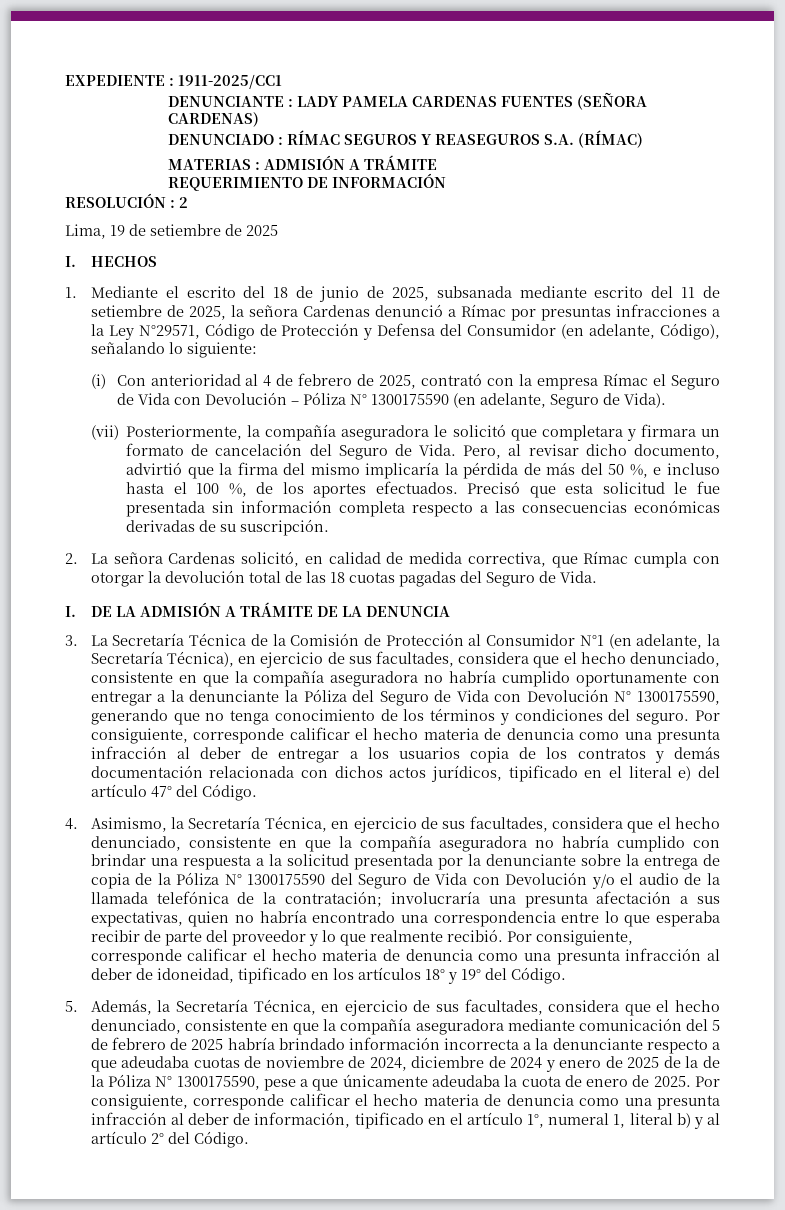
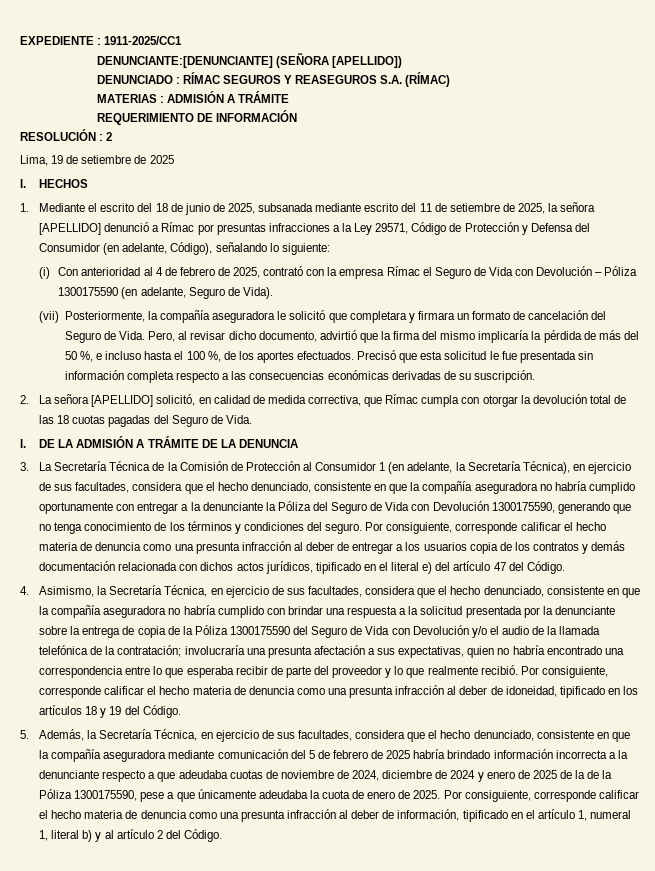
- DENUNCIANTE : LADY PAMELA CARDENAS FUENTES (SEÑORA CARDENAS)
+ DENUNCIANTE:[DENUNCIANTE] (SEÑORA [APELLIDO])
- 1. Mediante el escrito del 18 de junio de 2025, subsanada mediante escrito del 11 de setiembre de 2025, la señora Cardenas denunció a Rímac por presuntas infracciones a la Ley N°29571, Código de Protección y Defensa del Consumidor (en adelante, Código), señalando lo siguiente:
+ 1. Mediante el escrito del 18 de junio de 2025, subsanada mediante escrito del 11 de setiembre de 2025, la señora [APELLIDO] denunció a Rímac por presuntas infracciones a la Ley 29571, Código de Protección y Defensa del Consumidor (en adelante, Código), señalando lo siguiente:
- (i) Con anterioridad al 4 de febrero de 2025, contrató con la empresa Rímac el Seguro de Vida con Devolución – Póliza N° 1300175590 (en adelante, Seguro de Vida).
+ (i) Con anterioridad al 4 de febrero de 2025, contrató con la empresa Rímac el Seguro de Vida con Devolución – Póliza 1300175590 (en adelante, Seguro de Vida).
- 2. La señora Cardenas solicitó, en calidad de medida correctiva, que Rímac cumpla con otorgar la devolución total de las 18 cuotas pagadas del Seguro de Vida.
+ 2. La señora [APELLIDO] solicitó, en calidad de medida correctiva, que Rímac cumpla con otorgar la devolución total de las 18 cuotas pagadas del Seguro de Vida.
- 3. La Secretaría Técnica de la Comisión de Protección al Consumidor N°1 (en adelante, la Secretaría Técnica), en ejercicio de sus facultades, considera que el hecho denunciado, consistente en que la compañía aseguradora no habría cumplido oportunamente con entregar a la denunciante la Póliza del Seguro de Vida con Devolución N° 1300175590, generando que no tenga conocimiento de los términos y condiciones del seguro.
+ 3. La Secretaría Técnica de la Comisión de Protección al Consumidor 1 (en adelante, la Secretaría Técnica), en ejercicio de sus facultades, considera que el hecho denunciado, consistente en que la compañía aseguradora no habría cumplido oportunamente con entregar a la denunciante la Póliza del Seguro de Vida con Devolución 1300175590, generando que no tenga conocimiento de los términos y condiciones del seguro.
- Por consiguiente, corresponde calificar el hecho materia de denuncia como una presunta infracción al deber de entregar a los usuarios copia de los contratos y demás documentación relacionada con dichos actos jurídicos, tipificado en el literal e) del artículo 47° del Código.
+ Por consiguiente, corresponde calificar el hecho materia de denuncia como una presunta infracción al deber de entregar a los usuarios copia de los contratos y demás documentación relacionada con dichos actos jurídicos, tipificado en el literal e) del artículo 47 del Código.
- 4. Asimismo, la Secretaría Técnica, en ejercicio de sus facultades, considera que el hecho denunciado, consistente en que la compañía aseguradora no habría cumplido con brindar una respuesta a la solicitud presentada por la denunciante sobre la entrega de copia de la Póliza N° 1300175590 del Seguro de Vida con Devolución y/o el audio de la llamada telefónica de la contratación;
+ 4. Asimismo, la Secretaría Técnica, en ejercicio de sus facultades, considera que el hecho denunciado, consistente en que la compañía aseguradora no habría cumplido con brindar una respuesta a la solicitud presentada por la denunciante sobre la entrega de copia de la Póliza 1300175590 del Seguro de Vida con Devolución y/o el audio de la llamada telefónica de la contratación;
- Por consiguiente, corresponde calificar el hecho materia de denuncia como una presunta infracción al deber de idoneidad, tipificado en los artículos 18° y 19° del Código.
+ Por consiguiente, corresponde calificar el hecho materia de denuncia como una presunta infracción al deber de idoneidad, tipificado en los artículos 18 y 19 del Código.
- 5. Además, la Secretaría Técnica, en ejercicio de sus facultades, considera que el hecho denunciado, consistente en que la compañía aseguradora mediante comunicación del 5 de febrero de 2025 habría brindado información incorrecta a la denunciante respecto a que adeudaba cuotas de noviembre de 2024, diciembre de 2024 y enero de 2025 de la de la Póliza N° 1300175590, pese a que únicamente adeudaba la cuota de enero de 2025.
+ 5. Además, la Secretaría Técnica, en ejercicio de sus facultades, considera que el hecho denunciado, consistente en que la compañía aseguradora mediante comunicación del 5 de febrero de 2025 habría brindado información incorrecta a la denunciante respecto a que adeudaba cuotas de noviembre de 2024, diciembre de 2024 y enero de 2025 de la de la Póliza 1300175590, pese a que únicamente adeudaba la cuota de enero de 2025.
- Por consiguiente, corresponde calificar el hecho materia de denuncia como una presunta infracción al deber de información, tipificado en el artículo 1°, numeral 1, literal b) y al artículo 2° del Código.
+ Por consiguiente, corresponde calificar el hecho materia de denuncia como una presunta infracción al deber de información, tipificado en el artículo 1, numeral 1, literal b) y al artículo 2 del Código.

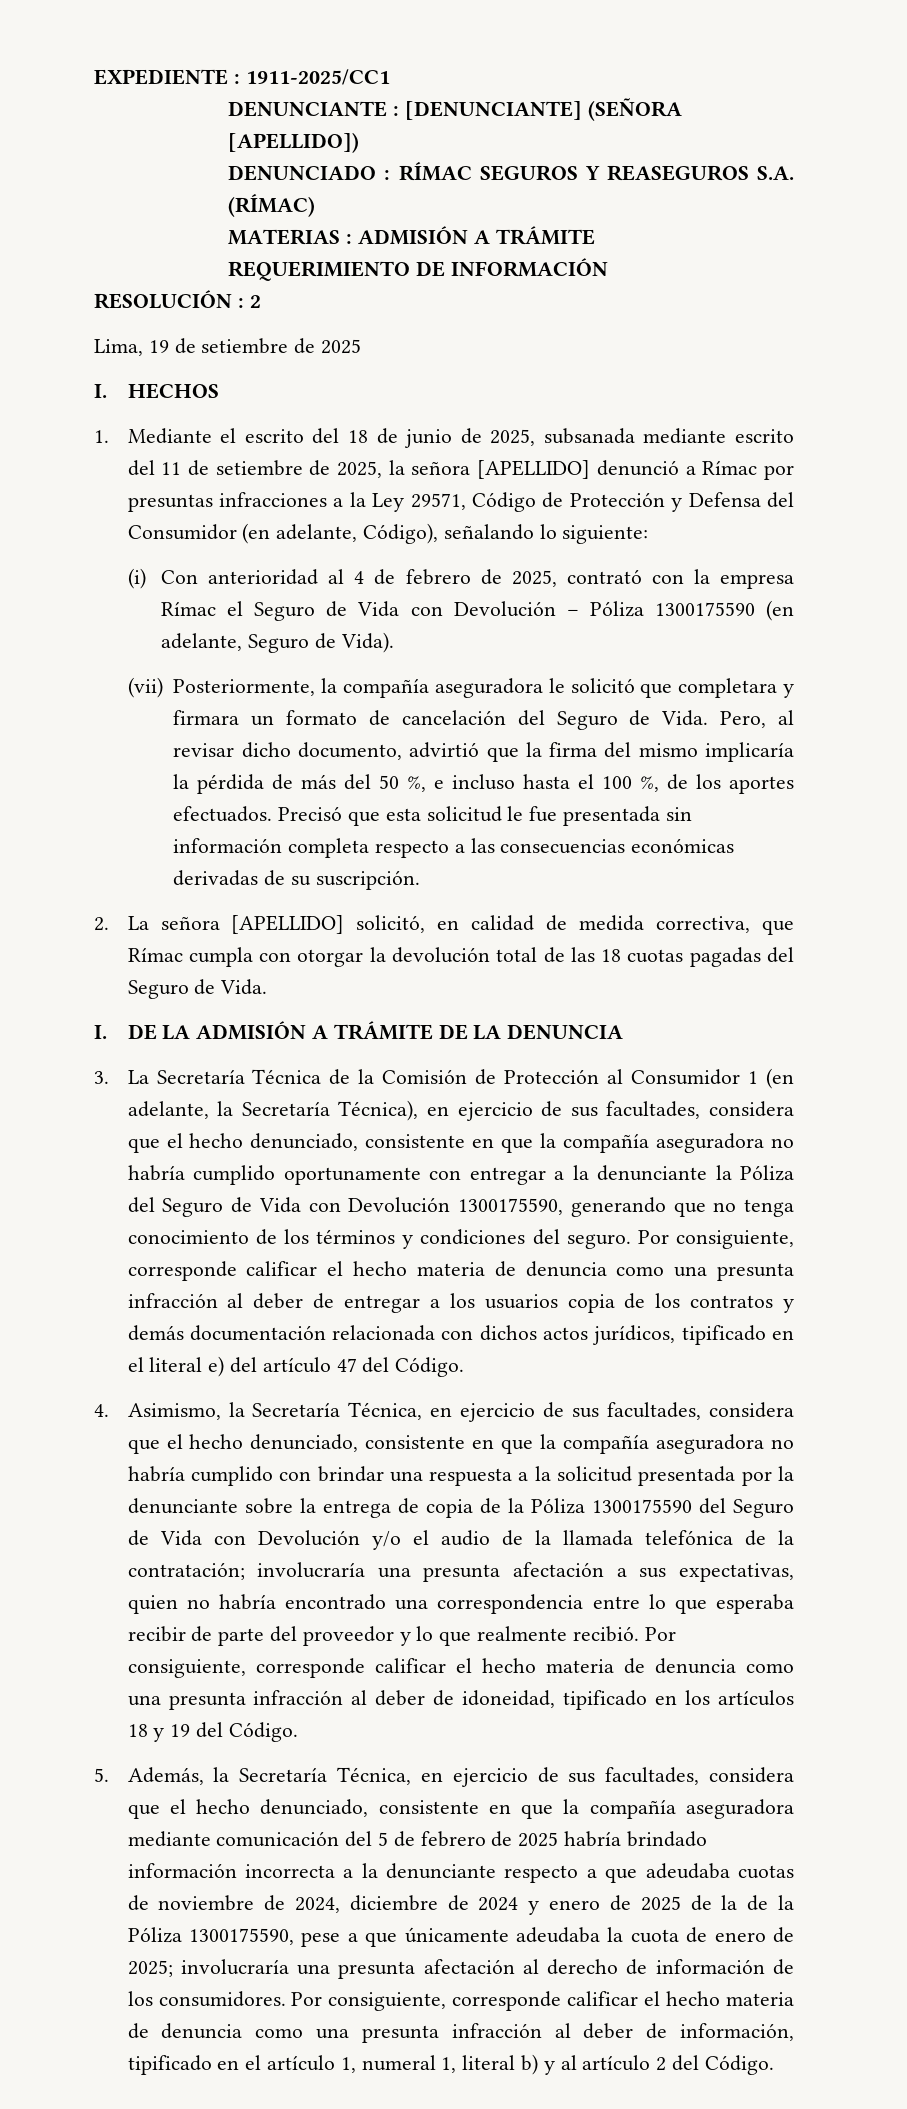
- DENUNCIANTE:[DENUNCIANTE] (SEÑORA [APELLIDO])
+ DENUNCIANTE : [DENUNCIANTE] (SEÑORA [APELLIDO])
- 5. Además, la Secretaría Técnica, en ejercicio de sus facultades, considera que el hecho denunciado, consistente en que la compañía aseguradora mediante comunicación del 5 de febrero de 2025 habría brindado información incorrecta a la denunciante respecto a que adeudaba cuotas de noviembre de 2024, diciembre de 2024 y enero de 2025 de la de la Póliza 1300175590, pese a que únicamente adeudaba la cuota de enero de 2025.
+ 5. Además, la Secretaría Técnica, en ejercicio de sus facultades, considera que el hecho denunciado, consistente en que la compañía aseguradora mediante comunicación del 5 de febrero de 2025 habría brindado información incorrecta a la denunciante respecto a que adeudaba cuotas de noviembre de 2024, diciembre de 2024 y enero de 2025 de la de la Póliza 1300175590, pese a que únicamente adeudaba la cuota de enero de 2025; involucraría una presunta afectación al derecho de información de los consumidores.

